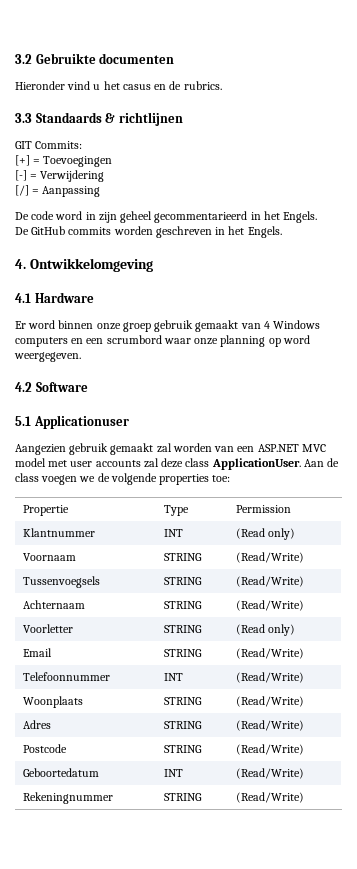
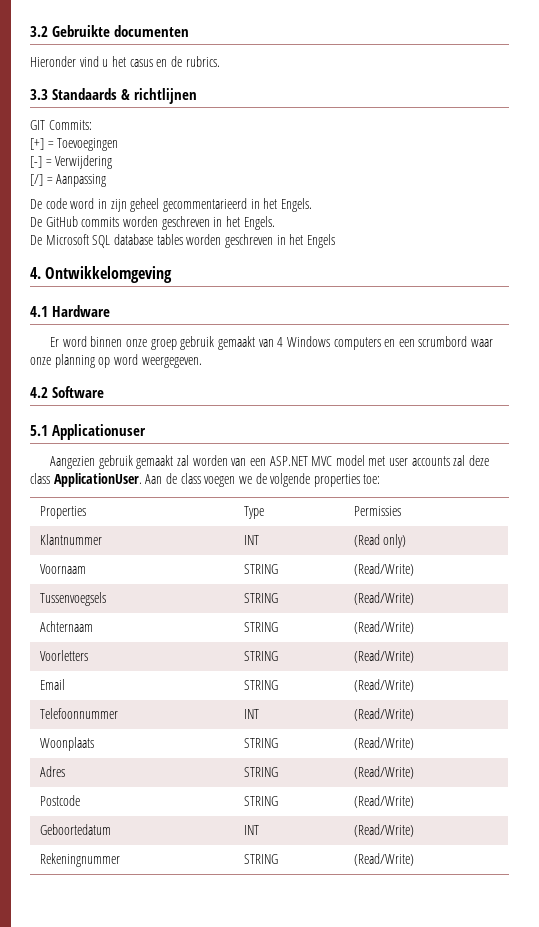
+ De Microsoft SQL database tables worden geschreven in het Engels
- Propertie | Type | Permission
+ Properties | Type | Permissies
- Voorletter | STRING | (Read only)
+ Voorletters | STRING | (Read/Write)

